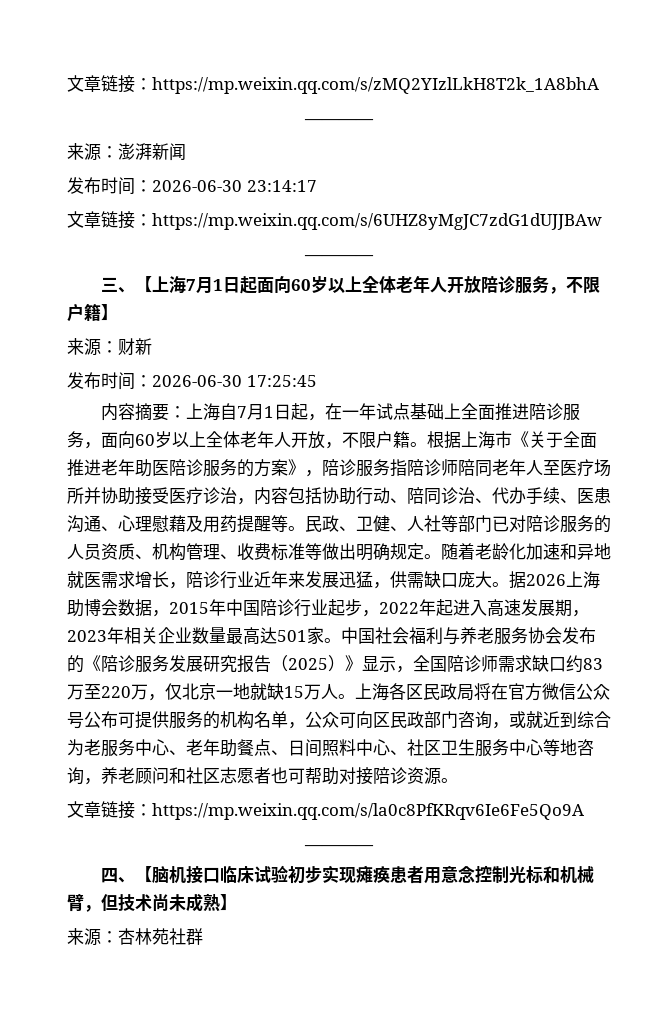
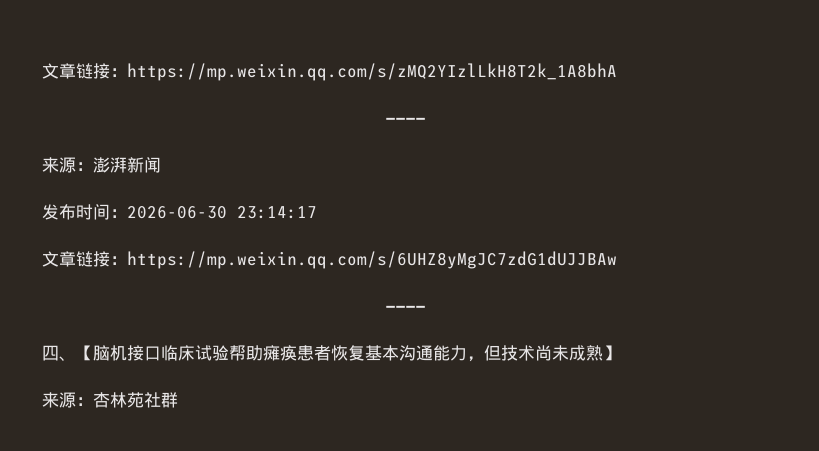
- 三、【上海7月1日起面向60岁以上全体老年人开放陪诊服务，不限户籍】
- 来源：财新
- 发布时间：2026-06-30 17:25:45
- 内容摘要：上海自7月1日起，在一年试点基础上全面推进陪诊服务，面向60岁以上全体老年人开放，不限户籍。根据上海市《关于全面推进老年助医陪诊服务的方案》，陪诊服务指陪诊师陪同老年人至医疗场所并协助接受医疗诊治，内容包括协助行动、陪同诊治、代办手续、医患沟通、心理慰藉及用药提醒等。民政、卫健、人社等部门已对陪诊服务的人员资质、机构管理、收费标准等做出明确规定。随着老龄化加速和异地就医需求增长，陪诊行业近年来发展迅猛，供需缺口庞大。据2026上海助博会数据，2015年中国陪诊行业起步，2022年起进入高速发展期，2023年相关企业数量最高达501家。中国社会福利与养老服务协会发布的《陪诊服务发展研究报告（2025）》显示，全国陪诊师需求缺口约83万至220万，仅北京一地就缺15万人。上海各区民政局将在官方微信公众号公布可提供服务的机构名单，公众可向区民政部门咨询，或就近到综合为老服务中心、老年助餐点、日间照料中心、社区卫生服务中心等地咨询，养老顾问和社区志愿者也可帮助对接陪诊资源。
- 文章链接：https://mp.weixin.qq.com/s/la0c8PfKRqv6Ie6Fe5Qo9A
- ————
- 四、【脑机接口临床试验初步实现瘫痪患者用意念控制光标和机械臂，但技术尚未成熟】
+ 四、【脑机接口临床试验帮助瘫痪患者恢复基本沟通能力，但技术尚未成熟】

